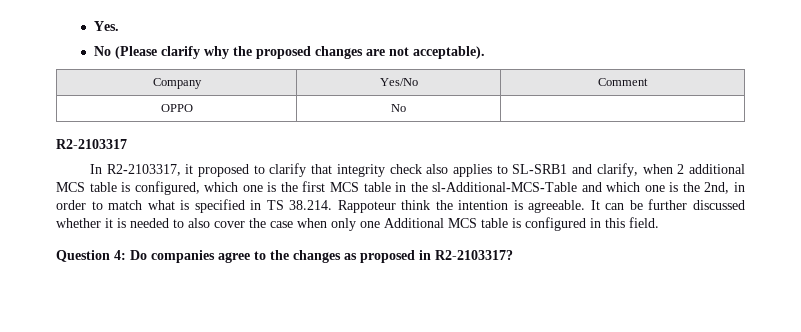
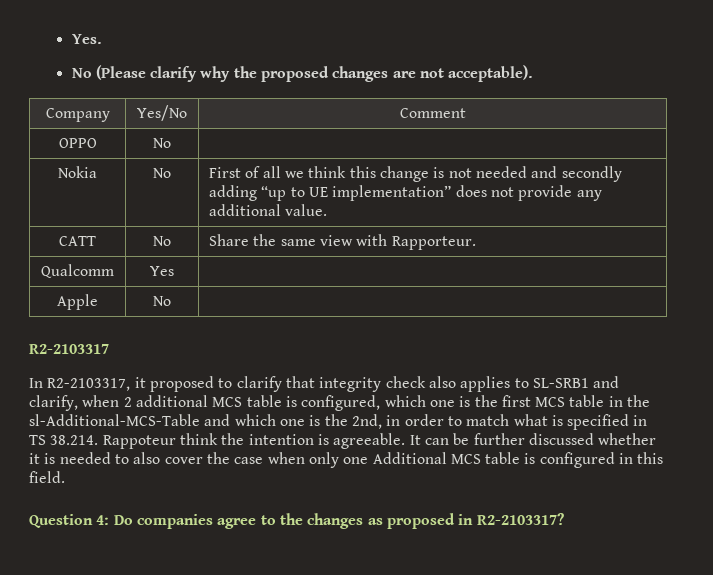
+ Nokia | No | First of all we think this change is not needed and secondly adding “up to UE implementation” does not provide any additional value.
+ CATT | No | Share the same view with Rapporteur.
+ Qualcomm | Yes |
+ Apple | No |

